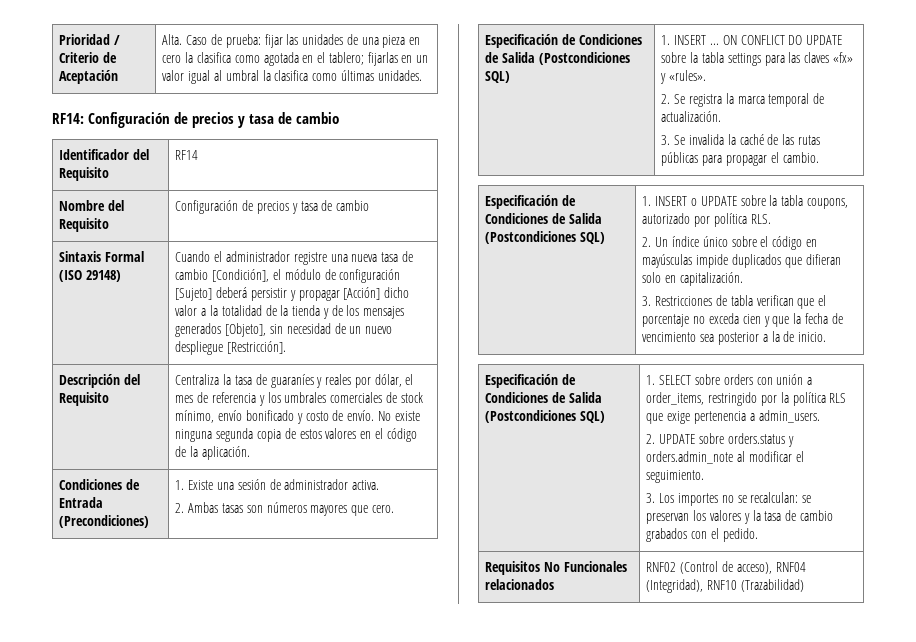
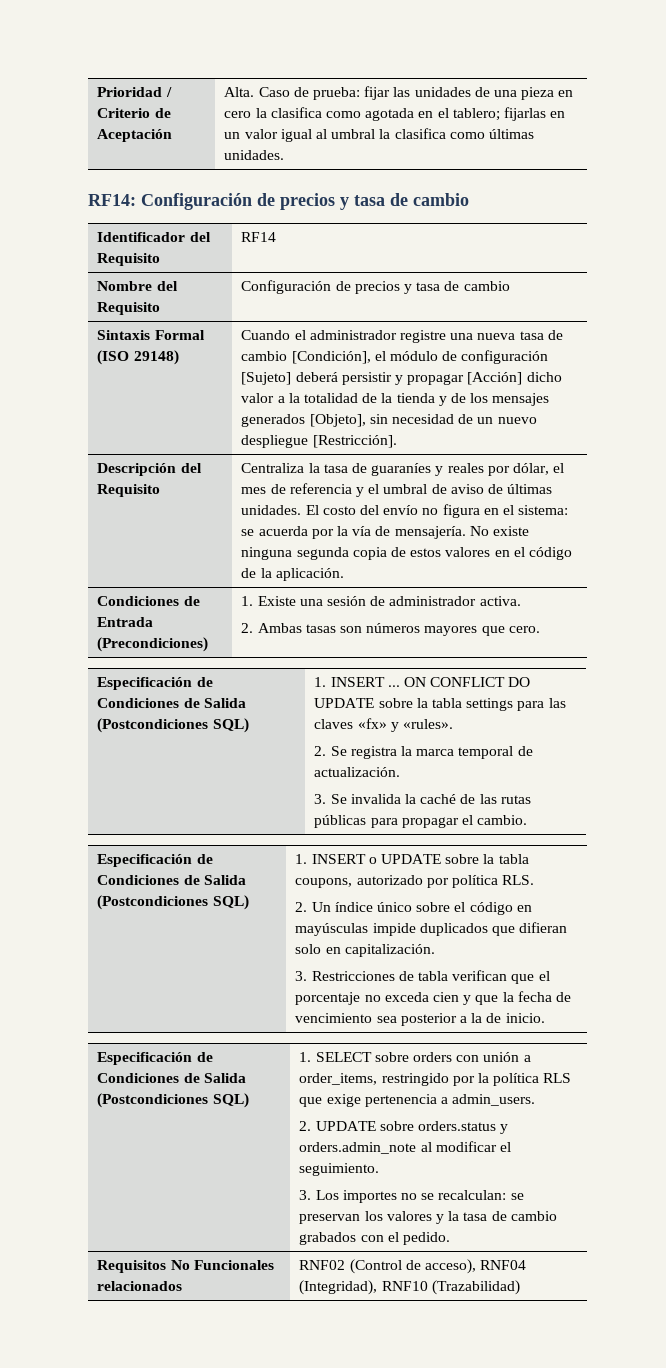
- Centraliza la tasa de guaraníes y reales por dólar, el mes de referencia y los umbrales comerciales de stock mínimo, envío bonificado y costo de envío.
+ Centraliza la tasa de guaraníes y reales por dólar, el mes de referencia y el umbral de aviso de últimas unidades. El costo del envío no figura en el sistema: se acuerda por la vía de mensajería.

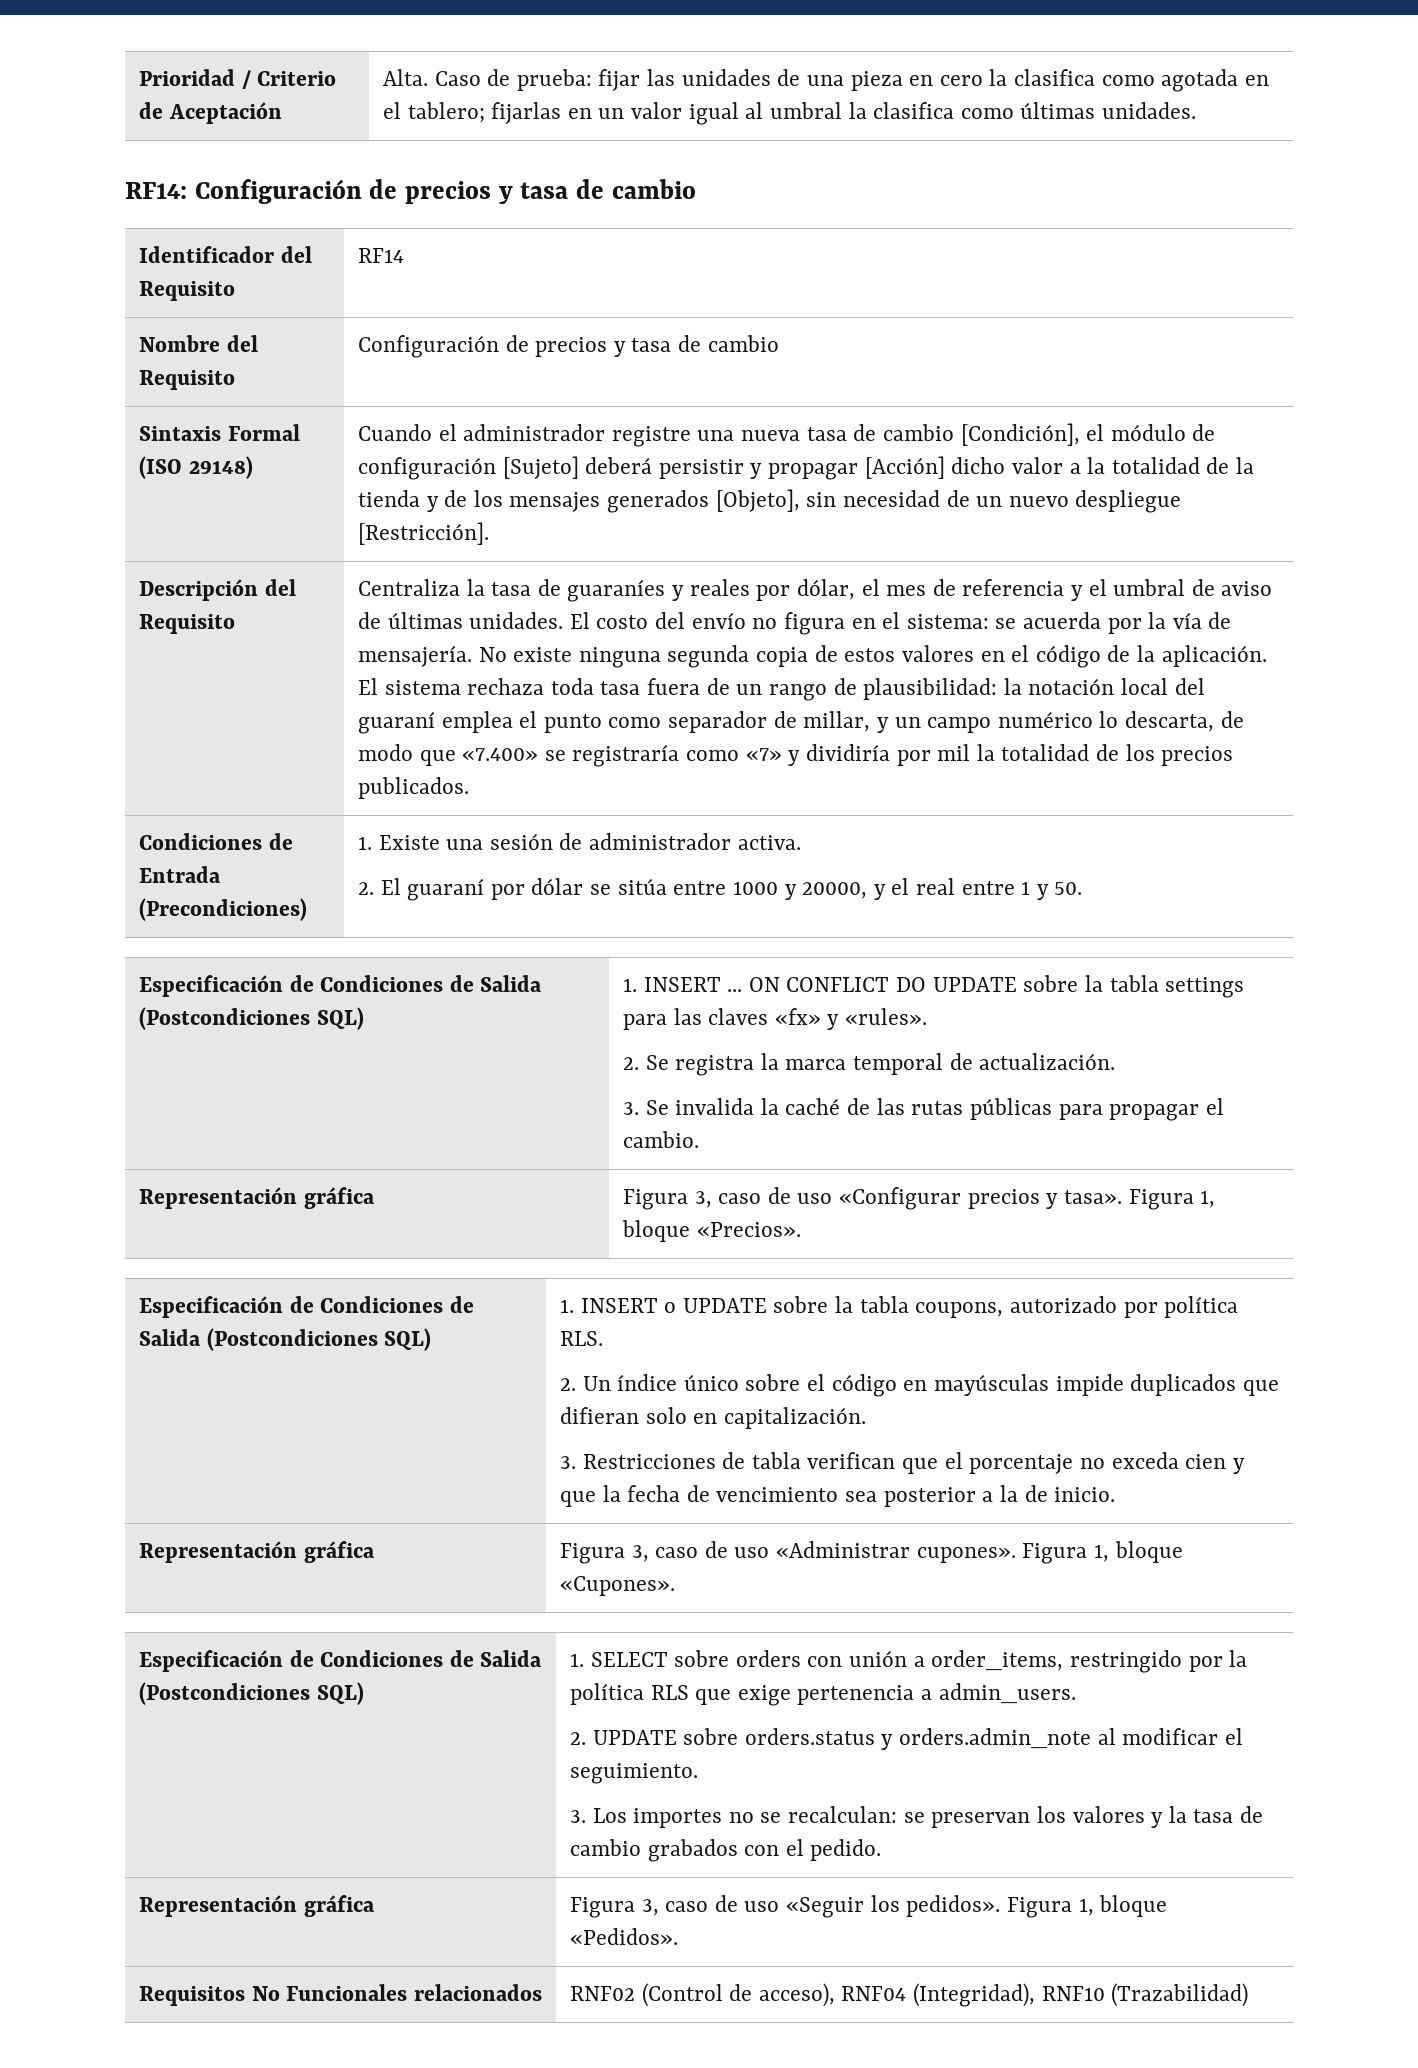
+ El sistema rechaza toda tasa fuera de un rango de plausibilidad: la notación local del guaraní emplea el punto como separador de millar, y un campo numérico lo descarta, de modo que «7.400» se registraría como «7» y dividiría por mil la totalidad de los precios publicados.
  Condiciones de Entrada (Precondiciones) | 1. Existe una sesión de administrador activa.
- 2. Ambas tasas son números mayores que cero.
+ 2. El guaraní por dólar se sitúa entre 1000 y 20000, y el real entre 1 y 50.
+ Representación gráfica | Figura 3, caso de uso «Configurar precios y tasa». Figura 1, bloque «Precios».
+ Representación gráfica | Figura 3, caso de uso «Administrar cupones». Figura 1, bloque «Cupones».
+ Representación gráfica | Figura 3, caso de uso «Seguir los pedidos». Figura 1, bloque «Pedidos».

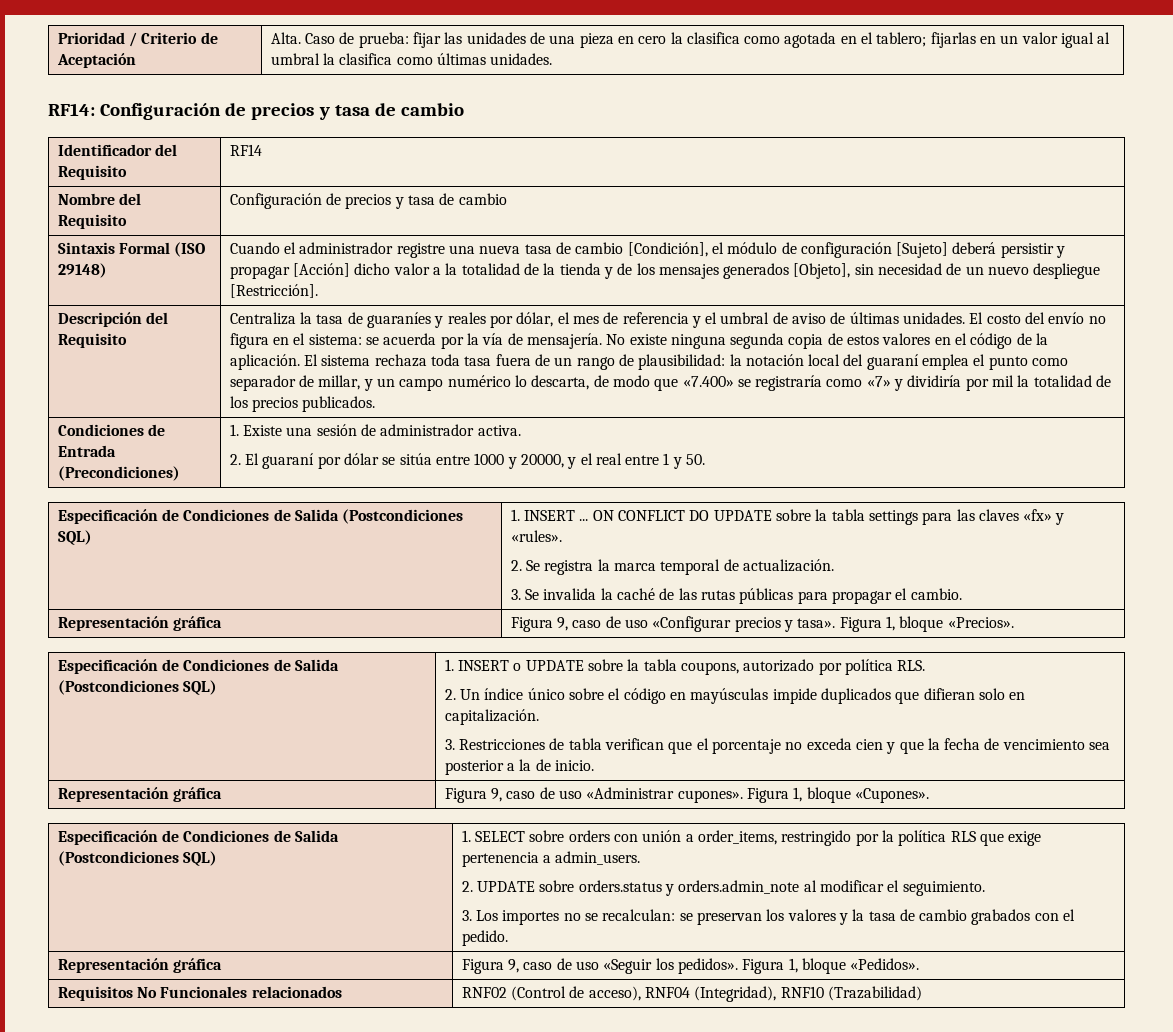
- Representación gráfica | Figura 3, caso de uso «Configurar precios y tasa». Figura 1, bloque «Precios».
+ Representación gráfica | Figura 9, caso de uso «Configurar precios y tasa». Figura 1, bloque «Precios».
- Representación gráfica | Figura 3, caso de uso «Administrar cupones». Figura 1, bloque «Cupones».
+ Representación gráfica | Figura 9, caso de uso «Administrar cupones». Figura 1, bloque «Cupones».
- Representación gráfica | Figura 3, caso de uso «Seguir los pedidos». Figura 1, bloque «Pedidos».
+ Representación gráfica | Figura 9, caso de uso «Seguir los pedidos». Figura 1, bloque «Pedidos».

